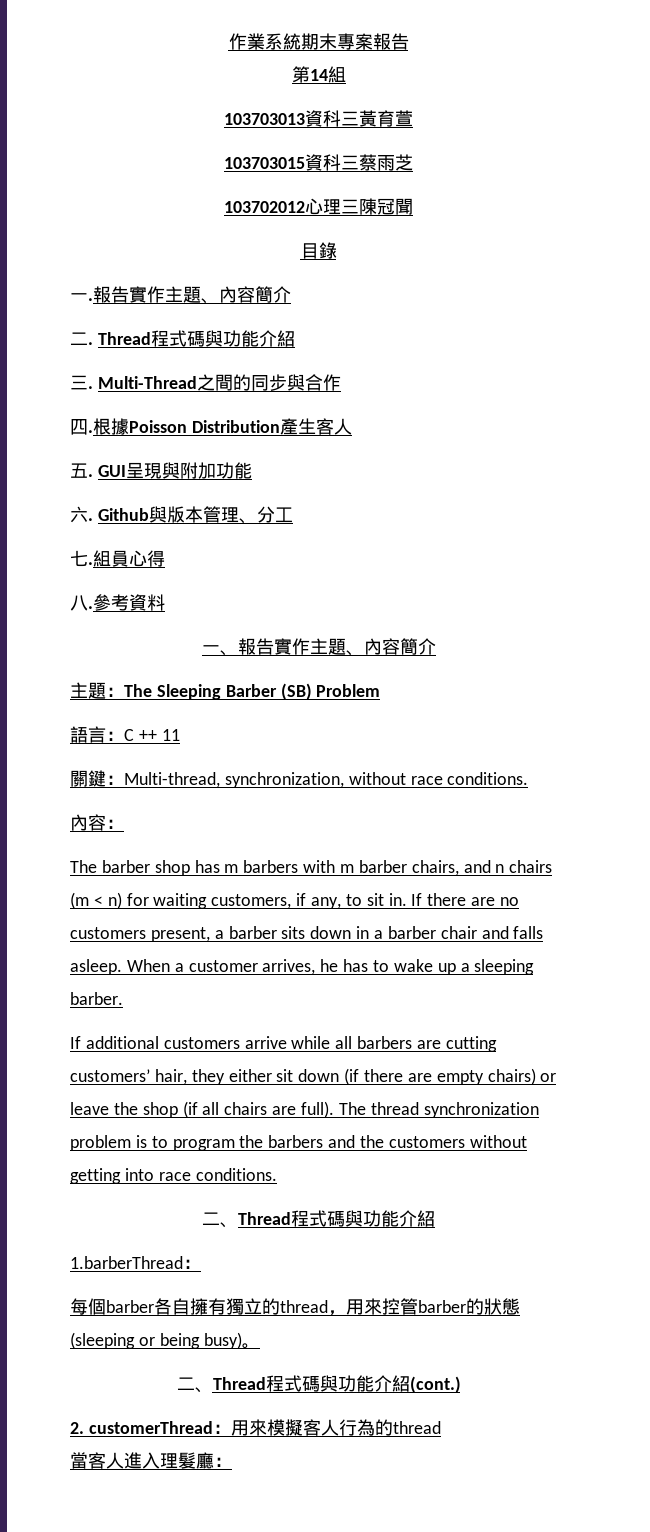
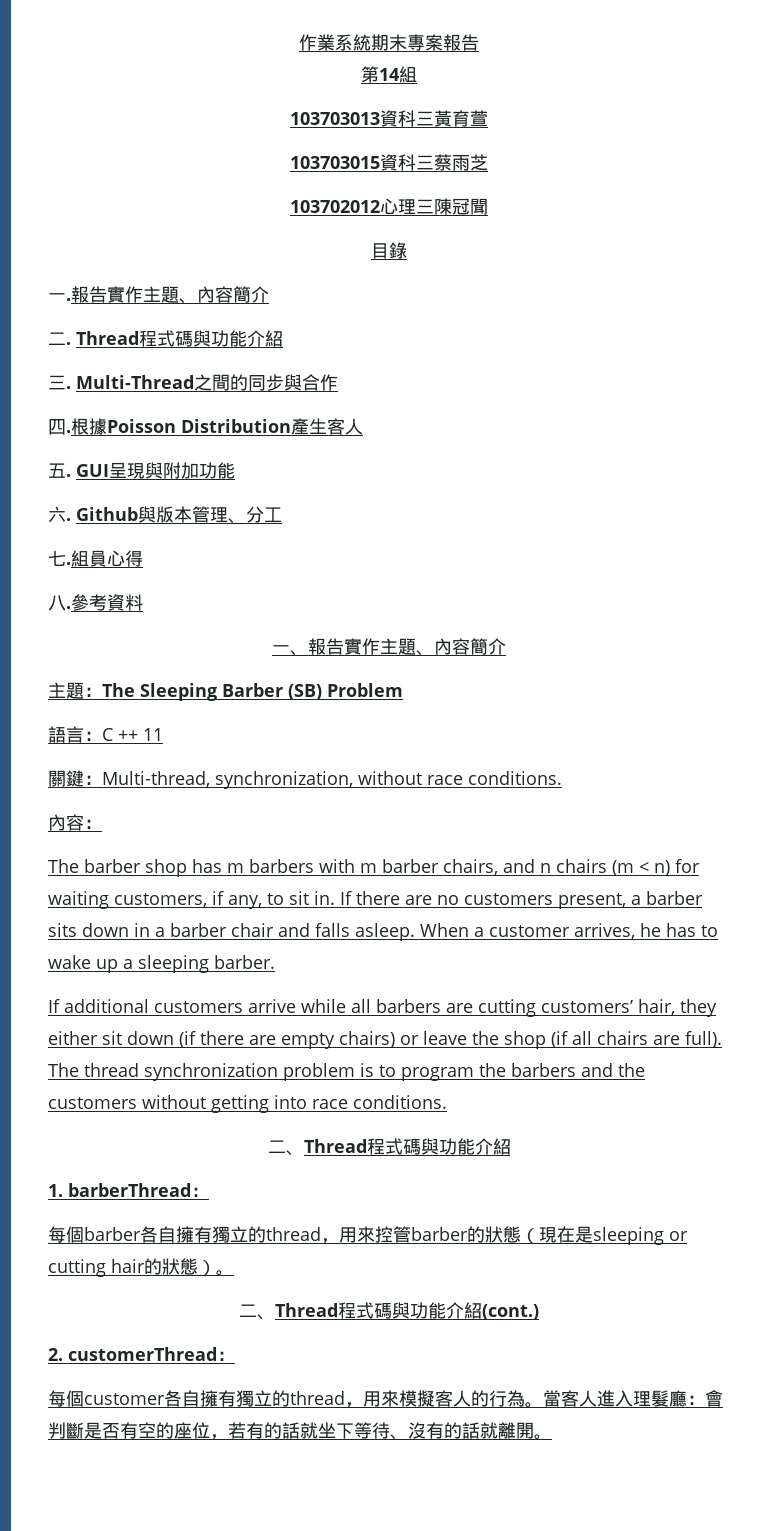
- 1.barberThread：
+ 1. barberThread：
- 每個barber各自擁有獨立的thread，用來控管barber的狀態(sleeping or being busy)。
+ 每個barber各自擁有獨立的thread，用來控管barber的狀態（現在是sleeping or cutting hair的狀態）。
- 2. customerThread：用來模擬客人行為的thread
- 當客人進入理髮廳：
+ 2. customerThread：
+ 每個customer各自擁有獨立的thread，用來模擬客人的行為。當客人進入理髮廳：會判斷是否有空的座位，若有的話就坐下等待、沒有的話就離開。

